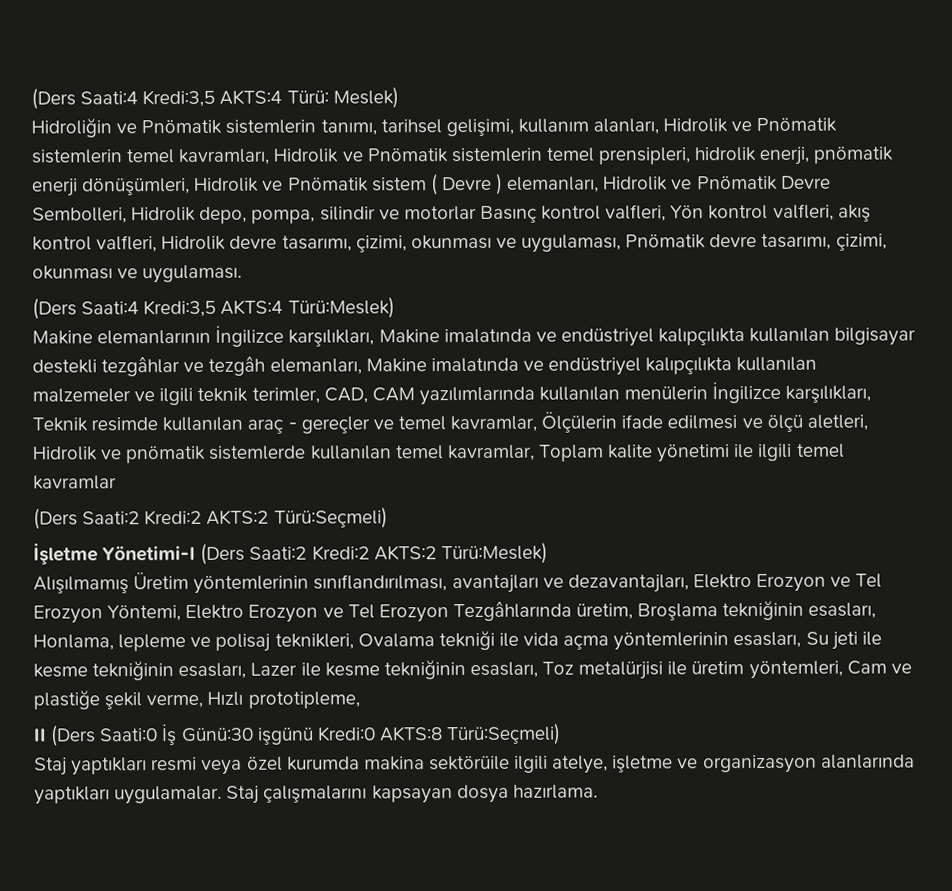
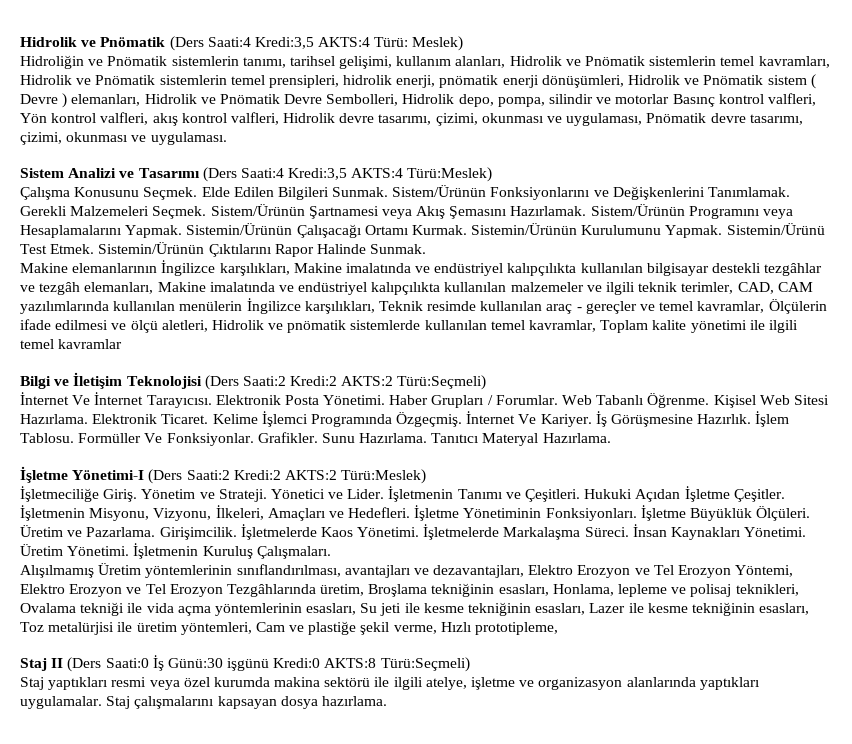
- (Ders Saati:4 Kredi:3,5 AKTS:4 Türü: Meslek)
+ Hidrolik ve Pnömatik (Ders Saati:4 Kredi:3,5 AKTS:4 Türü: Meslek)
- (Ders Saati:4 Kredi:3,5 AKTS:4 Türü:Meslek)
+ Sistem Analizi ve Tasarımı (Ders Saati:4 Kredi:3,5 AKTS:4 Türü:Meslek)
+ Çalışma Konusunu Seçmek. Elde Edilen Bilgileri Sunmak. Sistem/Ürünün Fonksiyonlarını ve Değişkenlerini Tanımlamak. Gerekli Malzemeleri Seçmek. Sistem/Ürünün Şartnamesi veya Akış Şemasını Hazırlamak. Sistem/Ürünün Programını veya Hesaplamalarını Yapmak. Sistemin/Ürünün Çalışacağı Ortamı Kurmak. Sistemin/Ürünün Kurulumunu Yapmak. Sistemin/Ürünü Test Etmek. Sistemin/Ürünün Çıktılarını Rapor Halinde Sunmak.
- (Ders Saati:2 Kredi:2 AKTS:2 Türü:Seçmeli)
+ Bilgi ve İletişim Teknolojisi (Ders Saati:2 Kredi:2 AKTS:2 Türü:Seçmeli)
+ İnternet Ve İnternet Tarayıcısı. Elektronik Posta Yönetimi. Haber Grupları / Forumlar. Web Tabanlı Öğrenme. Kişisel Web Sitesi Hazırlama. Elektronik Ticaret. Kelime İşlemci Programında Özgeçmiş. İnternet Ve Kariyer. İş Görüşmesine Hazırlık. İşlem Tablosu. Formüller Ve Fonksiyonlar. Grafikler. Sunu Hazırlama. Tanıtıcı Materyal Hazırlama.
+ İşletmeciliğe Giriş. Yönetim ve Strateji. Yönetici ve Lider. İşletmenin Tanımı ve Çeşitleri. Hukuki Açıdan İşletme Çeşitler. İşletmenin Misyonu, Vizyonu, İlkeleri, Amaçları ve Hedefleri. İşletme Yönetiminin Fonksiyonları. İşletme Büyüklük Ölçüleri. Üretim ve Pazarlama. Girişimcilik. İşletmelerde Kaos Yönetimi. İşletmelerde Markalaşma Süreci. İnsan Kaynakları Yönetimi. Üretim Yönetimi. İşletmenin Kuruluş Çalışmaları.
- II (Ders Saati:0 İş Günü:30 işgünü Kredi:0 AKTS:8 Türü:Seçmeli)
+ Staj II (Ders Saati:0 İş Günü:30 işgünü Kredi:0 AKTS:8 Türü:Seçmeli)
- Staj yaptıkları resmi veya özel kurumda makina sektörüile ilgili atelye, işletme ve organizasyon alanlarında yaptıkları uygulamalar.
+ Staj yaptıkları resmi veya özel kurumda makina sektörü ile ilgili atelye, işletme ve organizasyon alanlarında yaptıkları uygulamalar.

